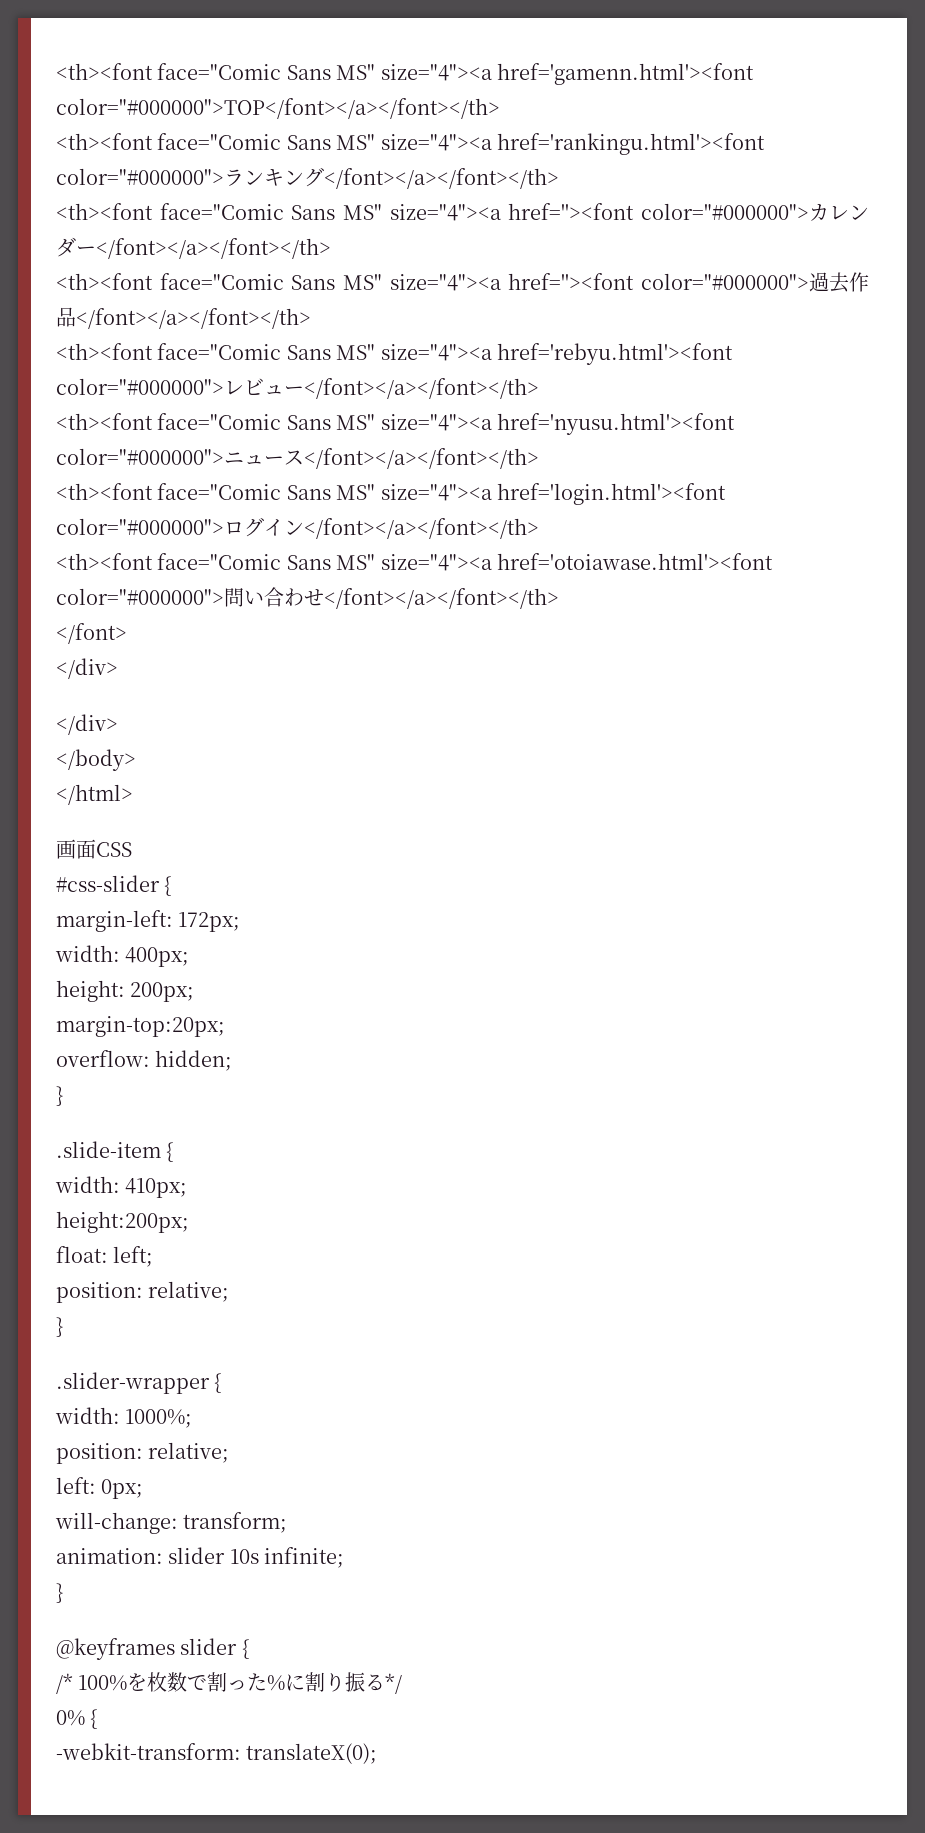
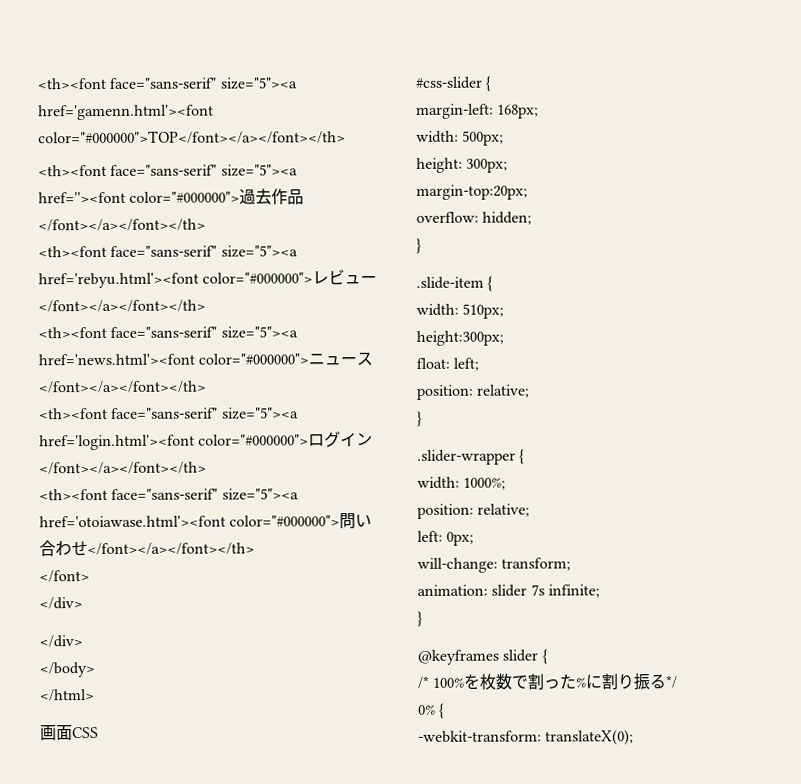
- <th><font face="Comic Sans MS" size="4"><a href='gamenn.html'><font color="#000000">TOP</font></a></font></th>
+ <th><font face="sans-serif" size="5"><a href='gamenn.html'><font color="#000000">TOP</font></a></font></th>
- <th><font face="Comic Sans MS" size="4"><a href='rankingu.html'><font color="#000000">ランキング</font></a></font></th>
- <th><font face="Comic Sans MS" size="4"><a href=''><font color="#000000">カレンダー</font></a></font></th>
- <th><font face="Comic Sans MS" size="4"><a href=''><font color="#000000">過去作品</font></a></font></th>
+ <th><font face="sans-serif" size="5"><a href=''><font color="#000000">過去作品</font></a></font></th>
- <th><font face="Comic Sans MS" size="4"><a href='rebyu.html'><font color="#000000">レビュー</font></a></font></th>
+ <th><font face="sans-serif" size="5"><a href='rebyu.html'><font color="#000000">レビュー</font></a></font></th>
- <th><font face="Comic Sans MS" size="4"><a href='nyusu.html'><font color="#000000">ニュース</font></a></font></th>
+ <th><font face="sans-serif" size="5"><a href='news.html'><font color="#000000">ニュース</font></a></font></th>
- <th><font face="Comic Sans MS" size="4"><a href='login.html'><font color="#000000">ログイン</font></a></font></th>
+ <th><font face="sans-serif" size="5"><a href='login.html'><font color="#000000">ログイン</font></a></font></th>
- <th><font face="Comic Sans MS" size="4"><a href='otoiawase.html'><font color="#000000">問い合わせ</font></a></font></th>
+ <th><font face="sans-serif" size="5"><a href='otoiawase.html'><font color="#000000">問い合わせ</font></a></font></th>
- margin-left: 172px;
- width: 400px;
+ margin-left: 168px;
+ width: 500px;
- height: 200px;
+ height: 300px;
- width: 410px;
- height:200px;
+ width: 510px;
+ height:300px;
- animation: slider 10s infinite;
+ animation: slider 7s infinite;

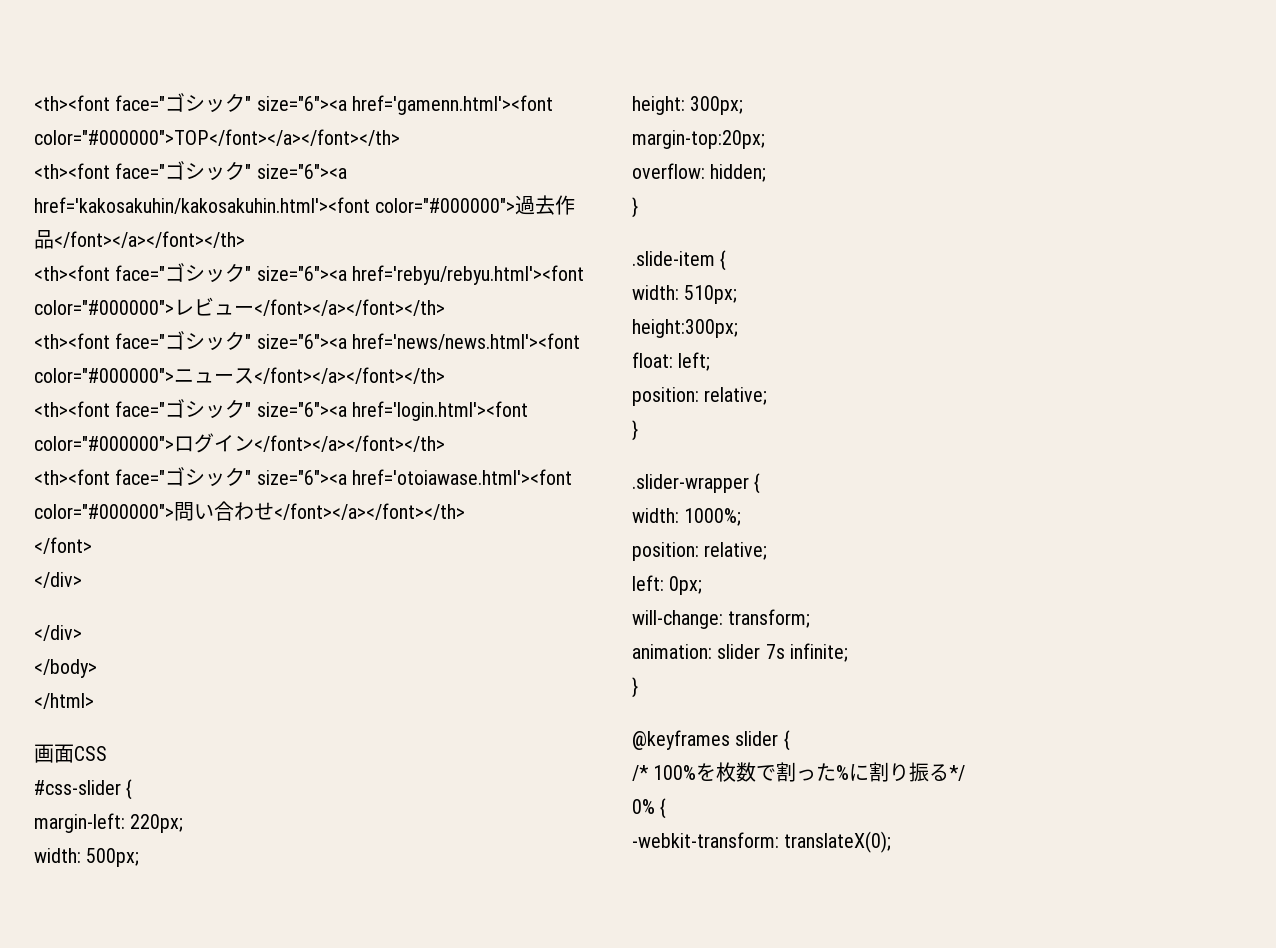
- <th><font face="sans-serif" size="5"><a href='gamenn.html'><font color="#000000">TOP</font></a></font></th>
- <th><font face="sans-serif" size="5"><a href=''><font color="#000000">過去作品</font></a></font></th>
+ <th><font face="ゴシック" size="6"><a href='gamenn.html'><font color="#000000">TOP</font></a></font></th>
+ <th><font face="ゴシック" size="6"><a href='kakosakuhin/kakosakuhin.html'><font color="#000000">過去作品</font></a></font></th>
- <th><font face="sans-serif" size="5"><a href='rebyu.html'><font color="#000000">レビュー</font></a></font></th>
+ <th><font face="ゴシック" size="6"><a href='rebyu/rebyu.html'><font color="#000000">レビュー</font></a></font></th>
- <th><font face="sans-serif" size="5"><a href='news.html'><font color="#000000">ニュース</font></a></font></th>
+ <th><font face="ゴシック" size="6"><a href='news/news.html'><font color="#000000">ニュース</font></a></font></th>
- <th><font face="sans-serif" size="5"><a href='login.html'><font color="#000000">ログイン</font></a></font></th>
+ <th><font face="ゴシック" size="6"><a href='login.html'><font color="#000000">ログイン</font></a></font></th>
- <th><font face="sans-serif" size="5"><a href='otoiawase.html'><font color="#000000">問い合わせ</font></a></font></th>
+ <th><font face="ゴシック" size="6"><a href='otoiawase.html'><font color="#000000">問い合わせ</font></a></font></th>
- margin-left: 168px;
+ margin-left: 220px;

